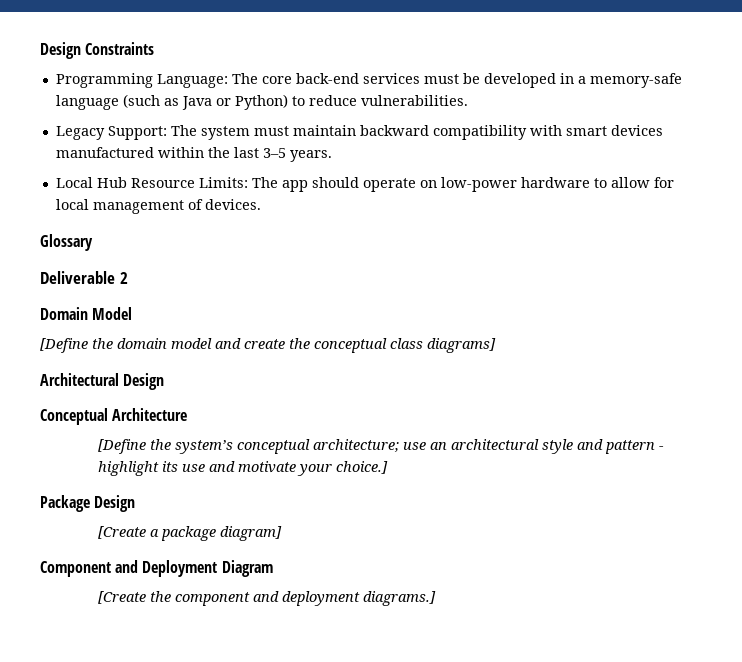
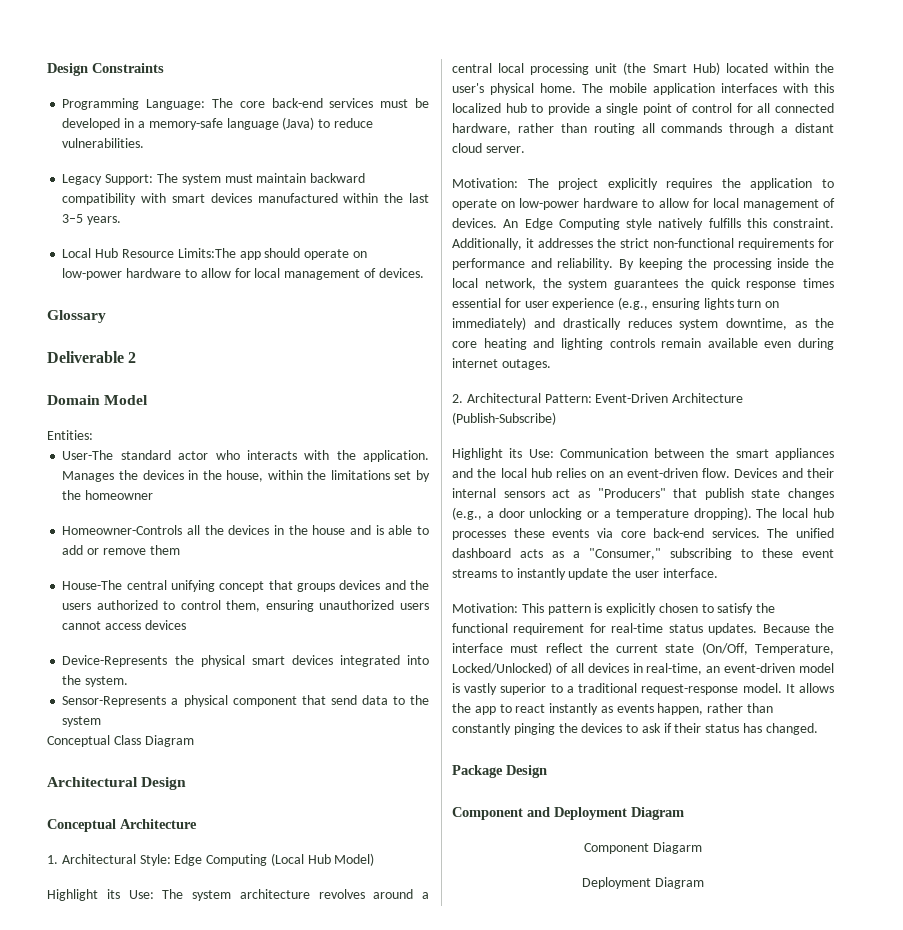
- Programming Language: The core back-end services must be developed in a memory-safe language (such as Java or Python) to reduce vulnerabilities.
+ Programming Language: The core back-end services must be developed in a memory-safe language (Java) to reduce vulnerabilities.
- Local Hub Resource Limits: The app should operate on low-power hardware to allow for local management of devices.
+ Local Hub Resource Limits:The app should operate on low-power hardware to allow for local management of devices.
- [Define the domain model and create the conceptual class diagrams]
+ Entities:
+ User-The standard actor who interacts with the application. Manages the devices in the house, within the limitations set by the homeowner
+ Homeowner-Controls all the devices in the house and is able to add or remove them
+ House-The central unifying concept that groups devices and the users authorized to control them, ensuring unauthorized users cannot access devices
+ Device-Represents the physical smart devices integrated into the system.
+ Sensor-Represents a physical component that send data to the system
+ Conceptual Class Diagram
  Architectural Design
  Conceptual Architecture
- [Define the system’s conceptual architecture; use an architectural style and pattern - highlight its use and motivate your choice.]
+ 1. Architectural Style: Edge Computing (Local Hub Model)
+ Highlight its Use: The system architecture revolves around a central local processing unit (the Smart Hub) located within the user's physical home. The mobile application interfaces with this localized hub to provide a single point of control for all connected hardware, rather than routing all commands through a distant cloud server.
+ Motivation: The project explicitly requires the application to operate on low-power hardware to allow for local management of devices. An Edge Computing style natively fulfills this constraint. Additionally, it addresses the strict non-functional requirements for performance and reliability. By keeping the processing inside the local network, the system guarantees the quick response times essential for user experience (e.g., ensuring lights turn on immediately) and drastically reduces system downtime, as the core heating and lighting controls remain available even during internet outages.
+ 2. Architectural Pattern: Event-Driven Architecture (Publish-Subscribe)
+ Highlight its Use: Communication between the smart appliances and the local hub relies on an event-driven flow. Devices and their internal sensors act as "Producers" that publish state changes (e.g., a door unlocking or a temperature dropping). The local hub processes these events via core back-end services. The unified dashboard acts as a "Consumer," subscribing to these event streams to instantly update the user interface.
+ Motivation: This pattern is explicitly chosen to satisfy the functional requirement for real-time status updates. Because the interface must reflect the current state (On/Off, Temperature, Locked/Unlocked) of all devices in real-time, an event-driven model is vastly superior to a traditional request-response model. It allows the app to react instantly as events happen, rather than constantly pinging the devices to ask if their status has changed.
  Package Design
- [Create a package diagram]
  Component and Deployment Diagram
- [Create the component and deployment diagrams.]
+ Component Diagarm
+ Deployment Diagram

